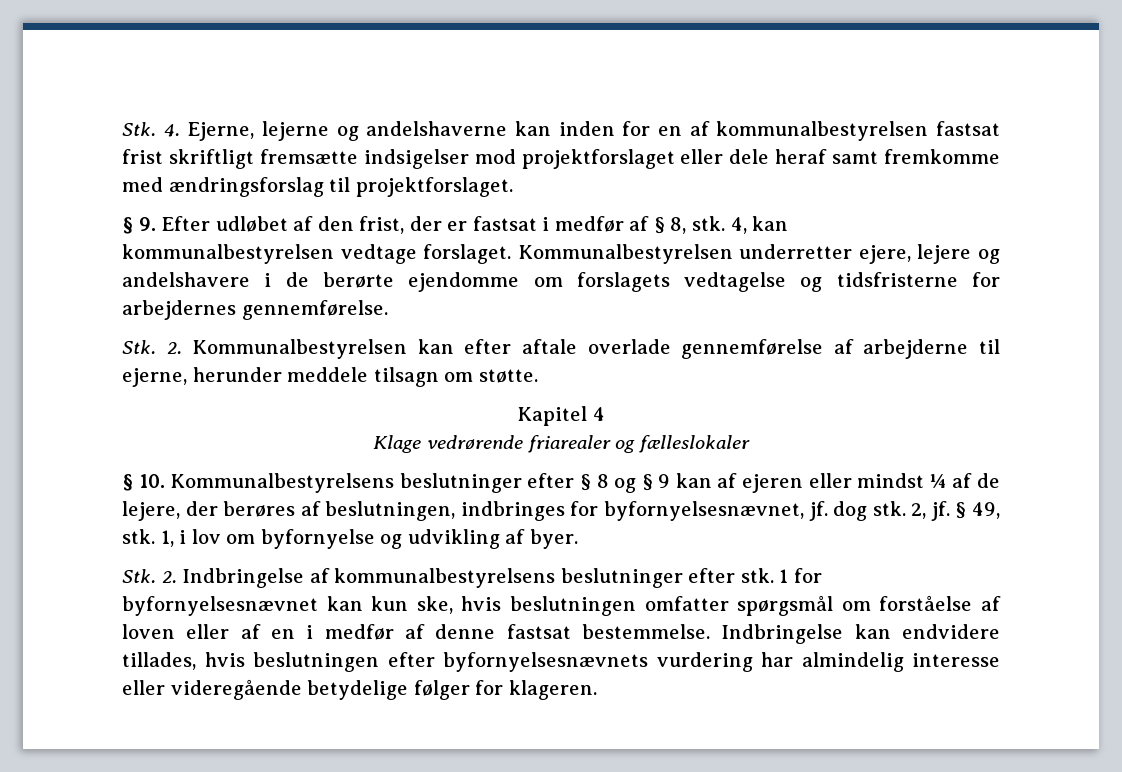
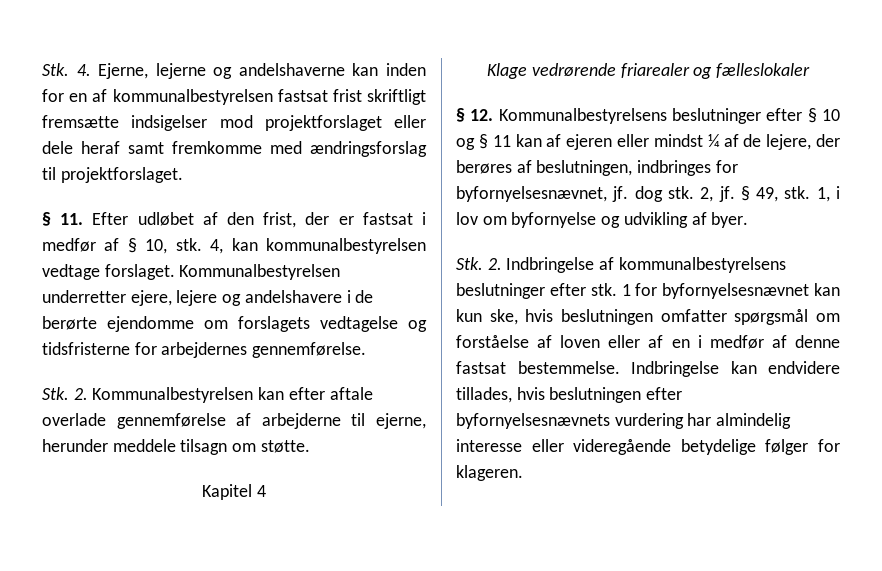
- § 9. Efter udløbet af den frist, der er fastsat i medfør af § 8, stk.
+ § 11. Efter udløbet af den frist, der er fastsat i medfør af § 10, stk.
- § 10. Kommunalbestyrelsens beslutninger efter § 8 og § 9 kan af ejeren eller mindst ¼ af de lejere, der berøres af beslutningen, indbringes for byfornyelsesnævnet, jf. dog stk.
+ § 12. Kommunalbestyrelsens beslutninger efter § 10 og § 11 kan af ejeren eller mindst ¼ af de lejere, der berøres af beslutningen, indbringes for byfornyelsesnævnet, jf. dog stk.

